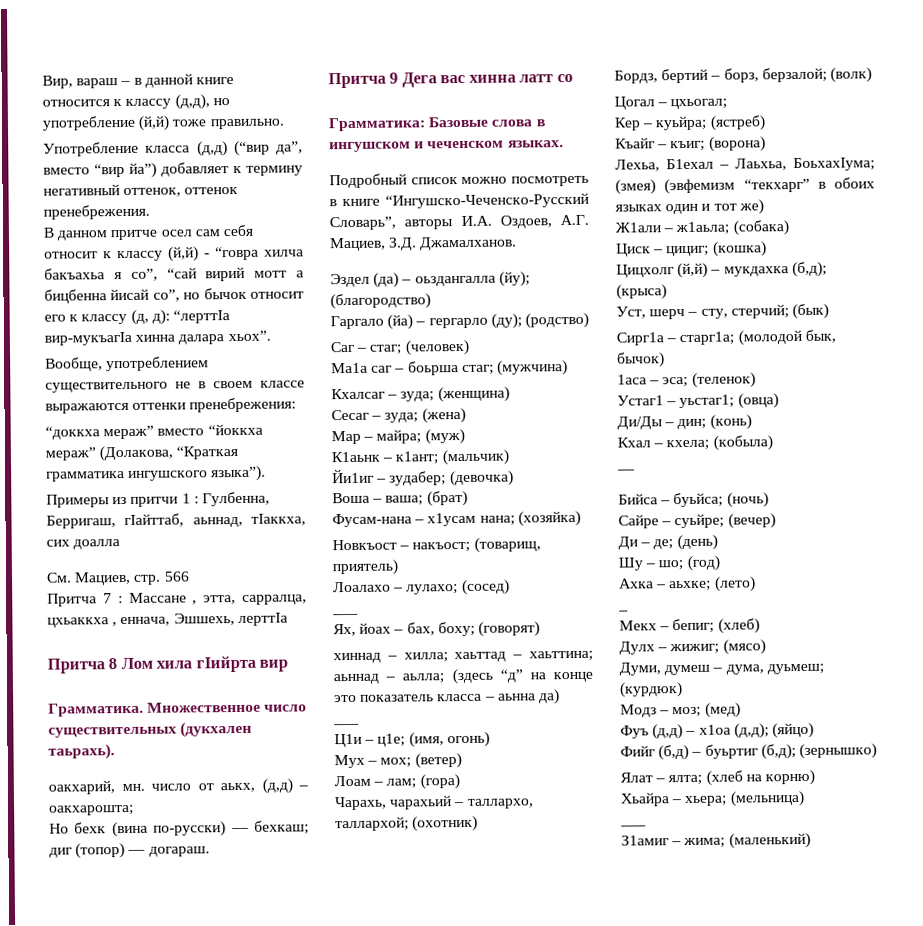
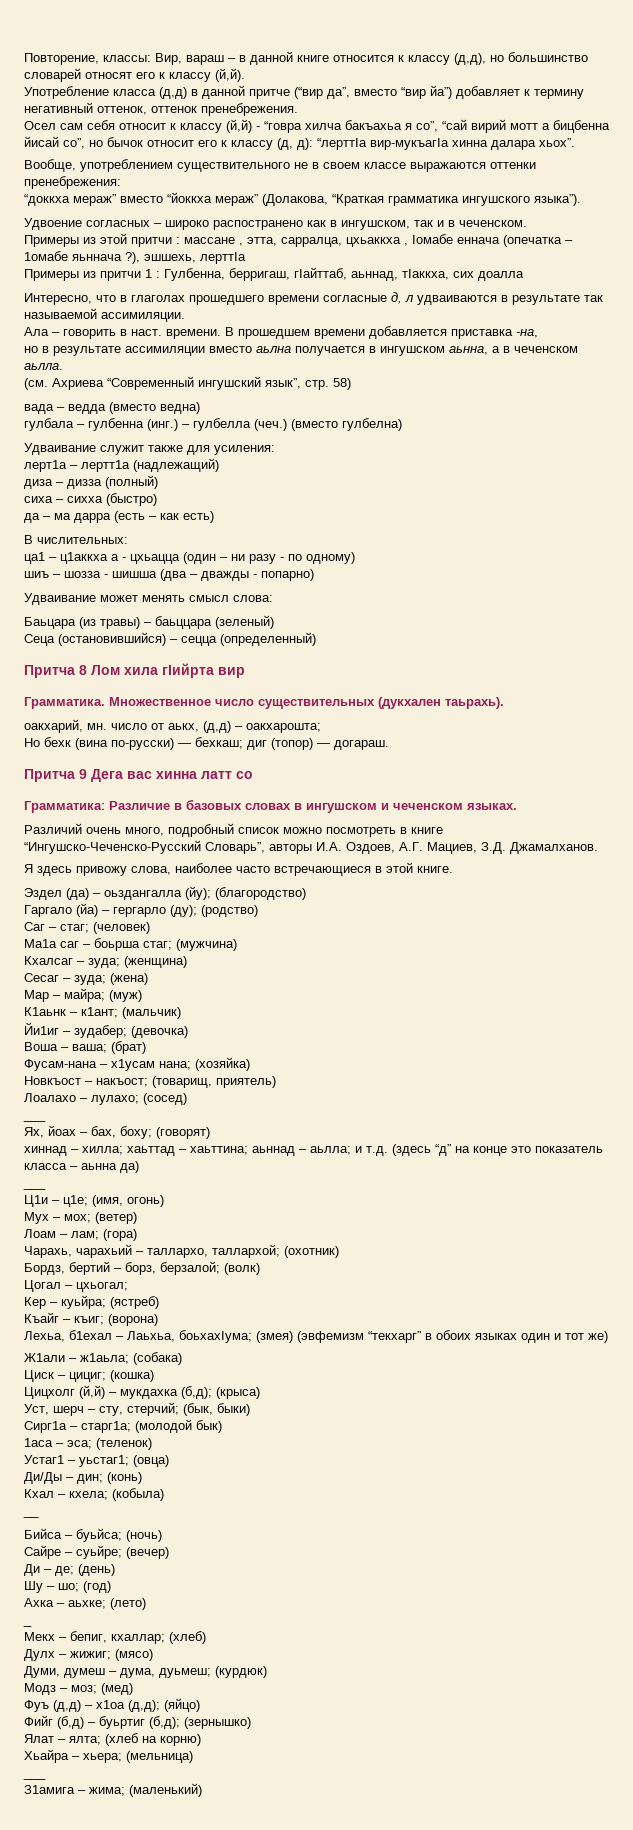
- Вир, вараш – в данной книге относится к классу (д,д), но употребление (й,й) тоже правильно.
+ Повторение, классы: Вир, вараш – в данной книге относится к классу (д,д), но большинство словарей относят его к классу (й,й).
- Употребление класса (д,д) (“вир да”, вместо “вир йа”) добавляет к термину негативный оттенок, оттенок пренебрежения.
+ Употребление класса (д,д) в данной притче (“вир да”, вместо “вир йа”) добавляет к термину негативный оттенок, оттенок пренебрежения.
- В данном притче осел сам себя относит к классу (й,й) - “говра хилча бакъахьа я со”, “сай вирий мотт а бицбенна йисай со”, но бычок относит его к классу (д, д): “лерттIа вир-мукъагIа хинна далара хьох”.
+ Осел сам себя относит к классу (й,й) - “говра хилча бакъахьа я со”, “сай вирий мотт а бицбенна йисай со”, но бычок относит его к классу (д, д): “лерттIа вир-мукъагIа хинна далара хьох”.
+ Удвоение согласных – широко распостранено как в ингушском, так и в чеченском.
+ Примеры из этой притчи : массане , этта, сарралца, цхьаккха , Iомабе еннача (опечатка – 1омабе яьннача ?), эшшехь, лерттIа
- Примеры из притчи 1 : Гулбенна, Берригаш, гӀайттаб, аьннад, тӀаккха, сих доалла
+ Примеры из притчи 1 : Гулбенна, берригаш, гӀайттаб, аьннад, тӀаккха, сих доалла
- См. Мациев, стр. 566
- Притча 7 : Массане , этта, сарралца, цхьаккха , еннача, Эшшехь, лерттIа
+ Интересно, что в глаголах прошедшего времени согласные д, л удваиваются в результате так называемой ассимиляции.
+ Ала – говорить в наст. времени. В прошедшем времени добавляется приставка -на,
+ но в результате ассимиляции вместо аьлна получается в ингушском аьнна, а в чеченском аьлла.
+ (см. Ахриева “Современный ингушский язык”, стр. 58)
+ вада – ведда (вместо ведна)
+ гулбала – гулбенна (инг.) – гулбелла (чеч.) (вместо гулбелна)
+ Удваивание служит также для усиления:
+ лерт1а – лертт1а (надлежащий)
+ диза – дизза (полный)
+ сиха – сихха (быстро)
+ да – ма дарра (есть – как есть)
+ В числительных:
+ ца1 – ц1аккха а - цхьацца (один – ни разу - по одному)
+ шиъ – шозза - шишша (два – дважды - попарно)
+ Удваивание может менять смысл слова:
+ Баьцара (из травы) – баьццара (зеленый)
+ Сеца (остановившийся) – сецца (определенный)
- Грамматика: Базовые слова в ингушском и чеченском языках.
+ Грамматика: Различие в базовых словах в ингушском и чеченском языках.
- Подробный список можно посмотреть в книге “Ингушско-Чеченско-Русский Словарь”, авторы И.А. Оздоев, А.Г. Мациев, З.Д. Джамалханов.
+ Различий очень много, подробный список можно посмотреть в книге “Ингушско-Чеченско-Русский Словарь”, авторы И.А. Оздоев, А.Г. Мациев, З.Д. Джамалханов.
+ Я здесь привожу слова, наиболее часто встречающиеся в этой книге.
- хиннад – хилла; хаьттад – хаьттина; аьннад – аьлла; (здесь “д” на конце это показатель класса – аьнна да)
+ хиннад – хилла; хаьттад – хаьттина; аьннад – аьлла; и т.д. (здесь “д” на конце это показатель класса – аьнна да)
- Лехьа, Б1ехал – Лаьхьа, БоьхахӀума; (змея) (эвфемизм “текхарг” в обоих языках один и тот же)
+ Лехьа, б1ехал – Лаьхьа, боьхахӀума; (змея) (эвфемизм “текхарг” в обоих языках один и тот же)
- Уст, шерч – сту, стерчий; (бык)
+ Уст, шерч – сту, стерчий; (бык, быки)
- Сирг1а – старг1а; (молодой бык, бычок)
+ Сирг1а – старг1а; (молодой бык)
- Мекх – бепиг; (хлеб)
+ Мекх – бепиг, кхаллар; (хлеб)
- З1амиг – жима; (маленький)
+ З1амига – жима; (маленький)

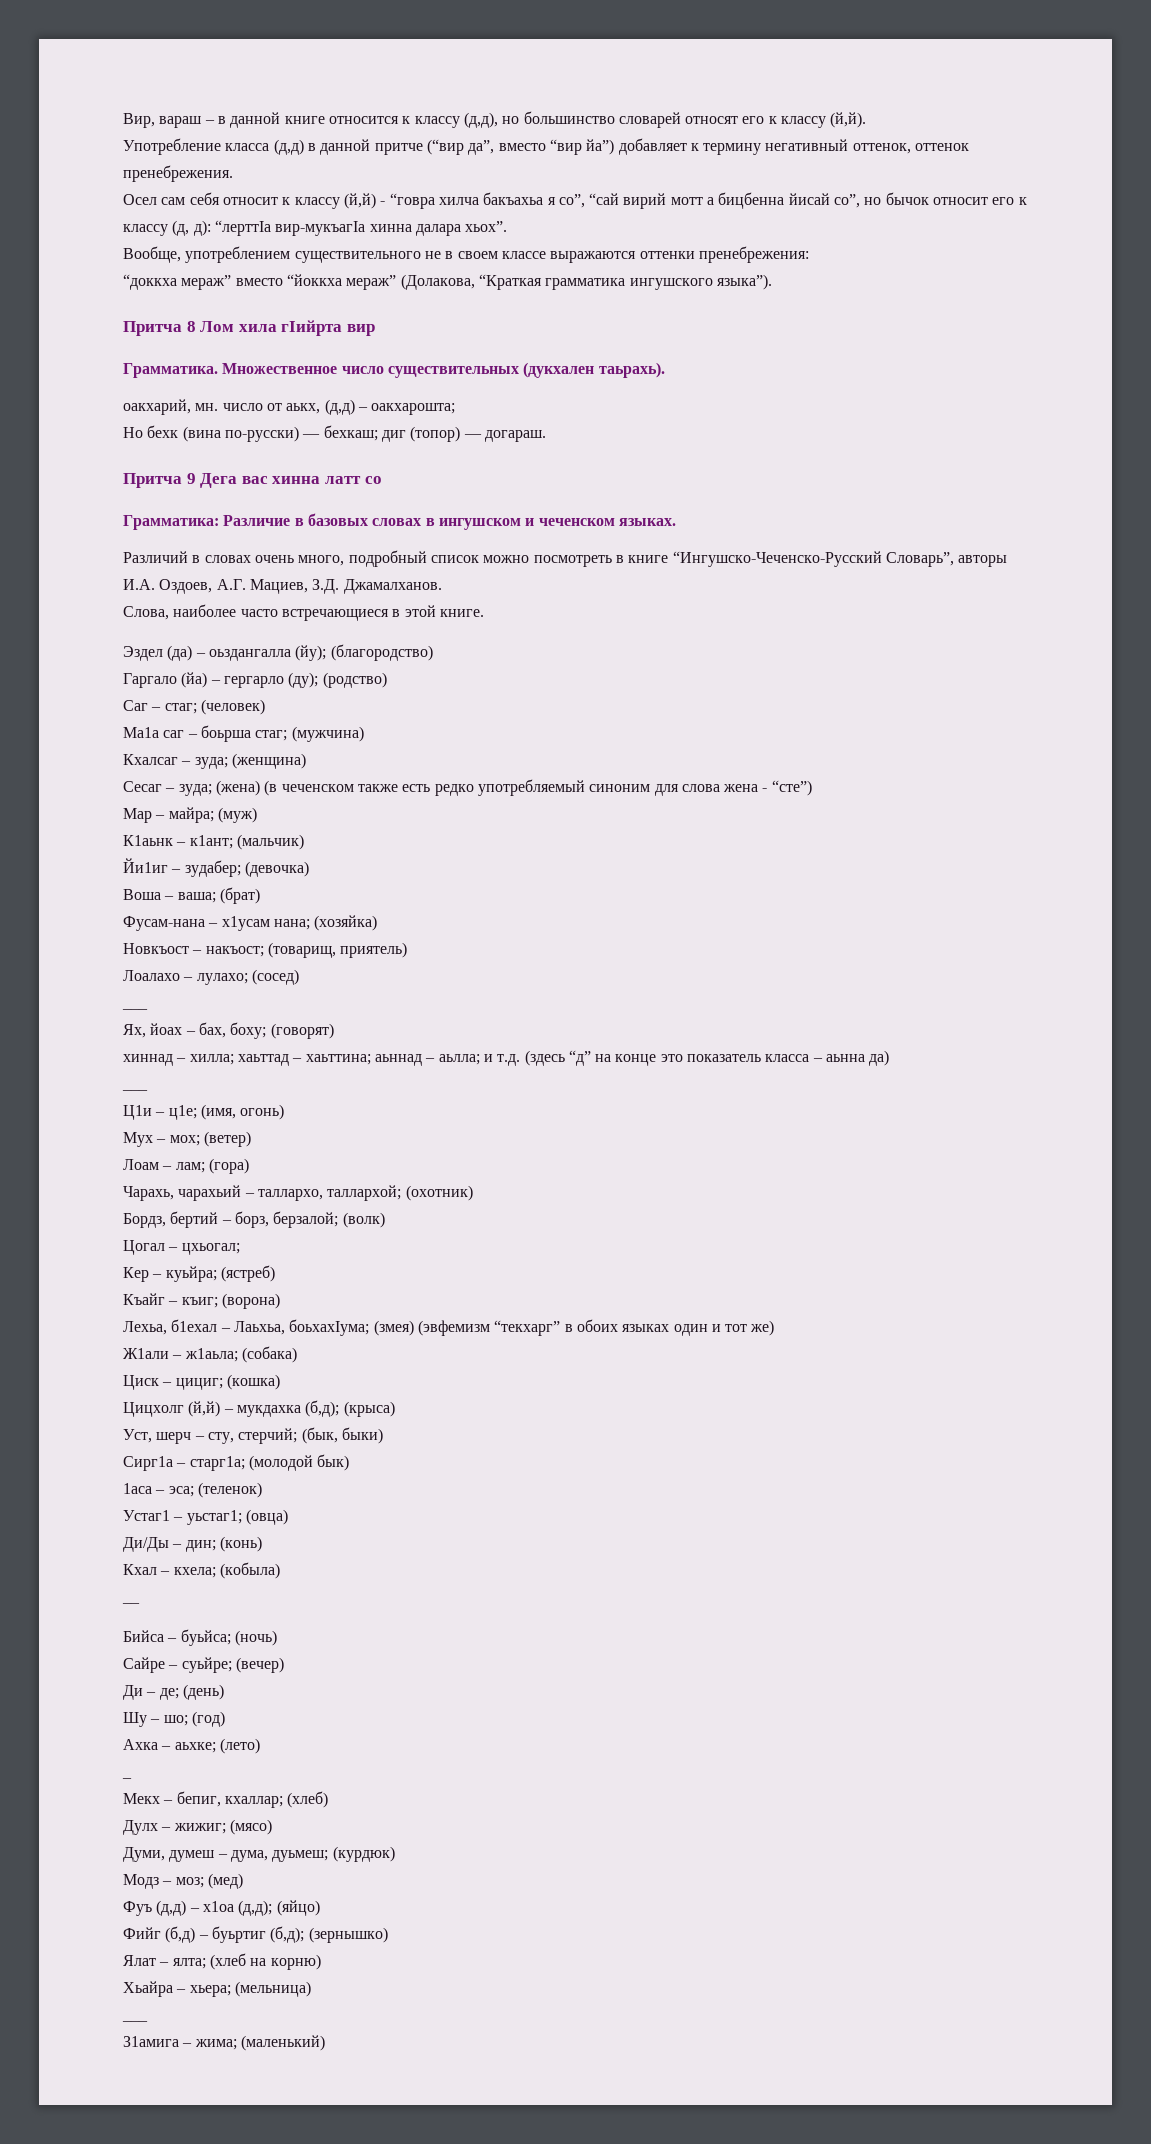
- Повторение, классы: Вир, вараш – в данной книге относится к классу (д,д), но большинство словарей относят его к классу (й,й).
+ Вир, вараш – в данной книге относится к классу (д,д), но большинство словарей относят его к классу (й,й).
- Удвоение согласных – широко распостранено как в ингушском, так и в чеченском.
- Примеры из этой притчи : массане , этта, сарралца, цхьаккха , Iомабе еннача (опечатка – 1омабе яьннача ?), эшшехь, лерттIа
- Примеры из притчи 1 : Гулбенна, берригаш, гӀайттаб, аьннад, тӀаккха, сих доалла
- Интересно, что в глаголах прошедшего времени согласные д, л удваиваются в результате так называемой ассимиляции.
- Ала – говорить в наст. времени. В прошедшем времени добавляется приставка -на,
- но в результате ассимиляции вместо аьлна получается в ингушском аьнна, а в чеченском аьлла.
- (см. Ахриева “Современный ингушский язык”, стр. 58)
- вада – ведда (вместо ведна)
- гулбала – гулбенна (инг.) – гулбелла (чеч.) (вместо гулбелна)
- Удваивание служит также для усиления:
- лерт1а – лертт1а (надлежащий)
- диза – дизза (полный)
- сиха – сихха (быстро)
- да – ма дарра (есть – как есть)
- В числительных:
- ца1 – ц1аккха а - цхьацца (один – ни разу - по одному)
- шиъ – шозза - шишша (два – дважды - попарно)
- Удваивание может менять смысл слова:
- Баьцара (из травы) – баьццара (зеленый)
- Сеца (остановившийся) – сецца (определенный)
- Различий очень много, подробный список можно посмотреть в книге “Ингушско-Чеченско-Русский Словарь”, авторы И.А. Оздоев, А.Г. Мациев, З.Д. Джамалханов.
+ Различий в словах очень много, подробный список можно посмотреть в книге “Ингушско-Чеченско-Русский Словарь”, авторы И.А. Оздоев, А.Г. Мациев, З.Д. Джамалханов.
- Я здесь привожу слова, наиболее часто встречающиеся в этой книге.
+ Слова, наиболее часто встречающиеся в этой книге.
- Сесаг – зуда; (жена)
+ Сесаг – зуда; (жена) (в чеченском также есть редко употребляемый синоним для слова жена - “сте”)

